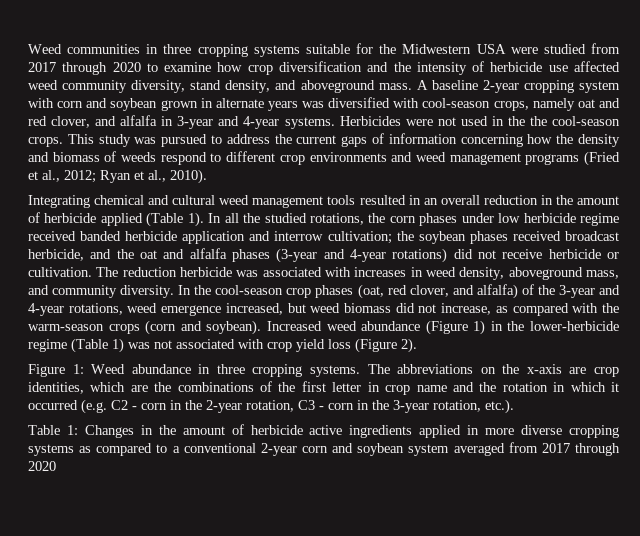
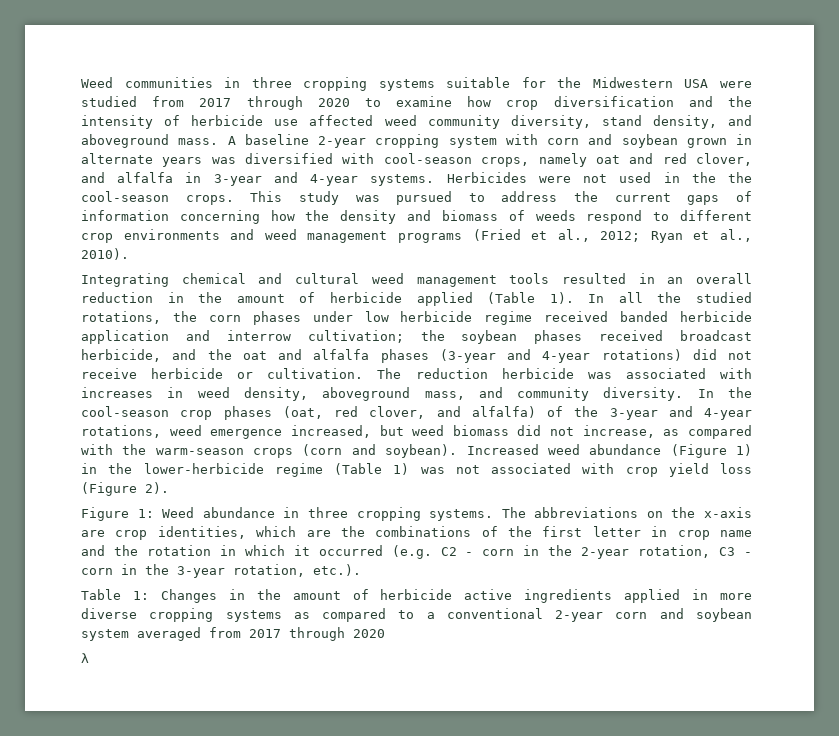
+ λ

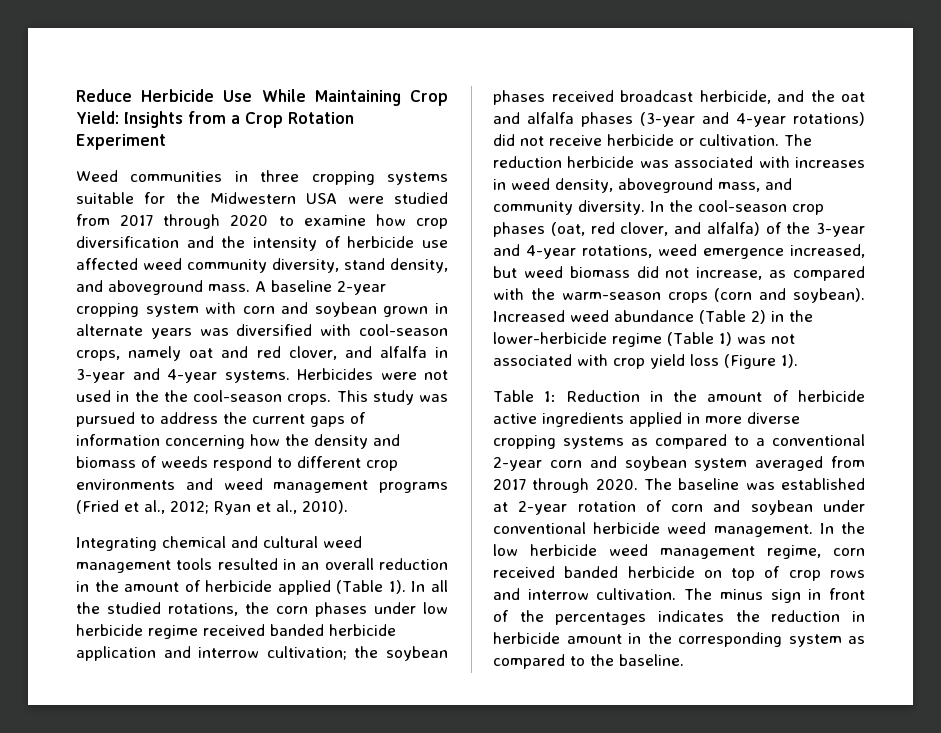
+ Reduce Herbicide Use While Maintaining Crop Yield: Insights from a Crop Rotation Experiment
- Increased weed abundance (Figure 1) in the lower-herbicide regime (Table 1) was not associated with crop yield loss (Figure 2).
- Figure 1: Weed abundance in three cropping systems. The abbreviations on the x-axis are crop identities, which are the combinations of the first letter in crop name and the rotation in which it occurred (e.g. C2 - corn in the 2-year rotation, C3 - corn in the 3-year rotation, etc.).
+ Increased weed abundance (Table 2) in the lower-herbicide regime (Table 1) was not associated with crop yield loss (Figure 1).
- Table 1: Changes in the amount of herbicide active ingredients applied in more diverse cropping systems as compared to a conventional 2-year corn and soybean system averaged from 2017 through 2020
- λ
+ Table 1: Reduction in the amount of herbicide active ingredients applied in more diverse cropping systems as compared to a conventional 2-year corn and soybean system averaged from 2017 through 2020. The baseline was established at 2-year rotation of corn and soybean under conventional herbicide weed management. In the low herbicide weed management regime, corn received banded herbicide on top of crop rows and interrow cultivation. The minus sign in front of the percentages indicates the reduction in herbicide amount in the corresponding system as compared to the baseline.

